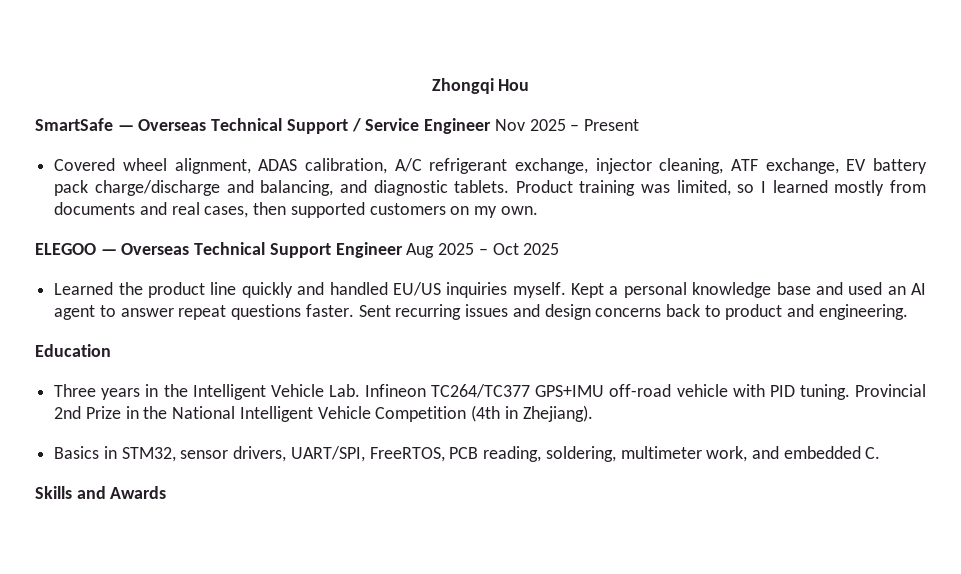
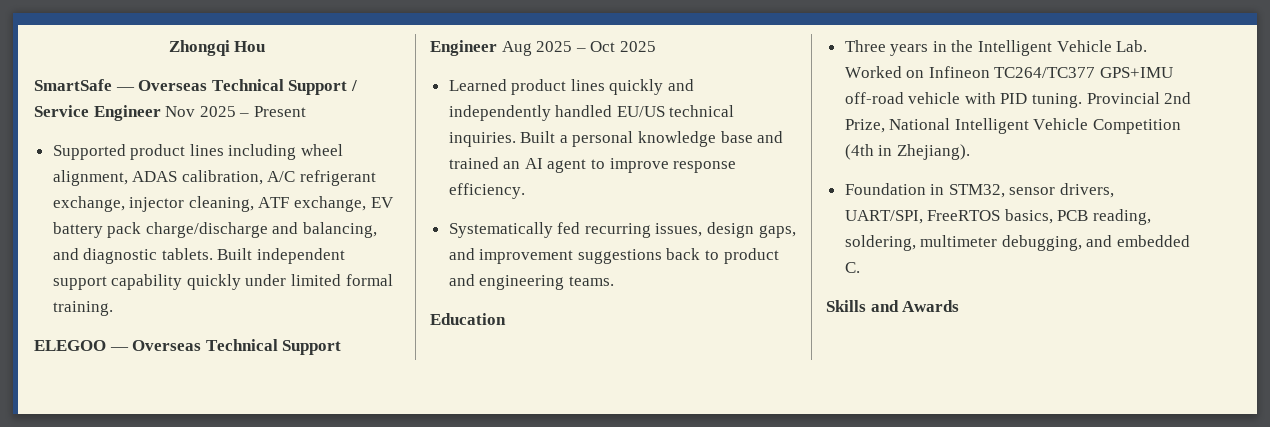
- Covered wheel alignment, ADAS calibration, A/C refrigerant exchange, injector cleaning, ATF exchange, EV battery pack charge/discharge and balancing, and diagnostic tablets.
+ Supported product lines including wheel alignment, ADAS calibration, A/C refrigerant exchange, injector cleaning, ATF exchange, EV battery pack charge/discharge and balancing, and diagnostic tablets.
- Product training was limited, so I learned mostly from documents and real cases, then supported customers on my own.
+ Built independent support capability quickly under limited formal training.
- Learned the product line quickly and handled EU/US inquiries myself. Kept a personal knowledge base and used an AI agent to answer repeat questions faster. Sent recurring issues and design concerns back to product and engineering.
+ Learned product lines quickly and independently handled EU/US technical inquiries. Built a personal knowledge base and trained an AI agent to improve response efficiency.
+ Systematically fed recurring issues, design gaps, and improvement suggestions back to product and engineering teams.
- Three years in the Intelligent Vehicle Lab. Infineon TC264/TC377 GPS+IMU off-road vehicle with PID tuning.
+ Three years in the Intelligent Vehicle Lab. Worked on Infineon TC264/TC377 GPS+IMU off-road vehicle with PID tuning.
- Provincial 2nd Prize in the National Intelligent Vehicle Competition (4th in Zhejiang).
+ Provincial 2nd Prize, National Intelligent Vehicle Competition (4th in Zhejiang).
- Basics in STM32, sensor drivers, UART/SPI, FreeRTOS, PCB reading, soldering, multimeter work, and embedded C.
+ Foundation in STM32, sensor drivers, UART/SPI, FreeRTOS basics, PCB reading, soldering, multimeter debugging, and embedded C.

